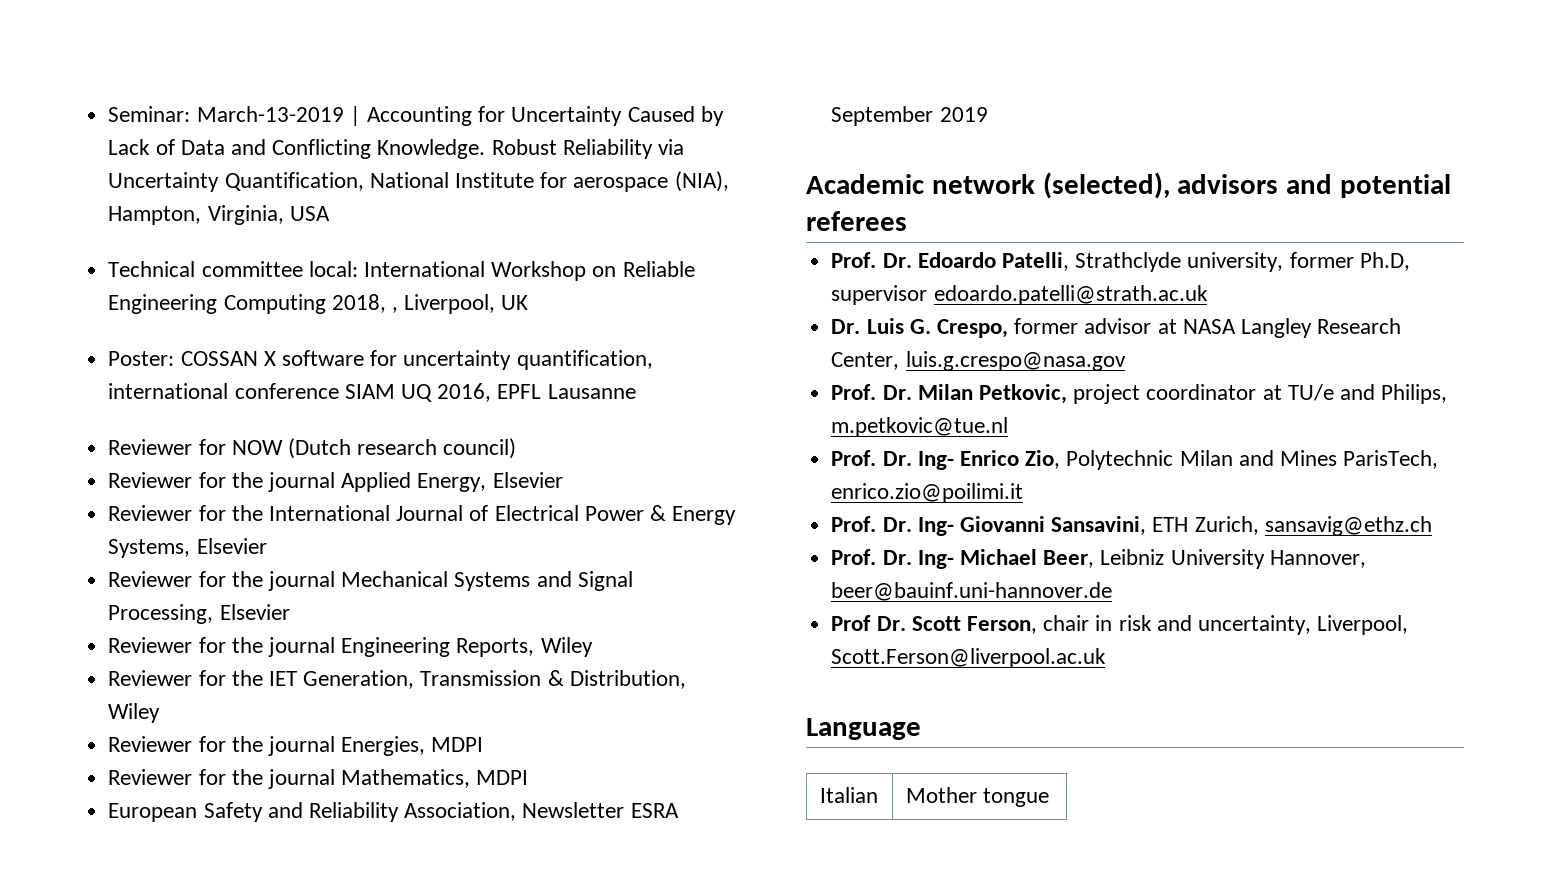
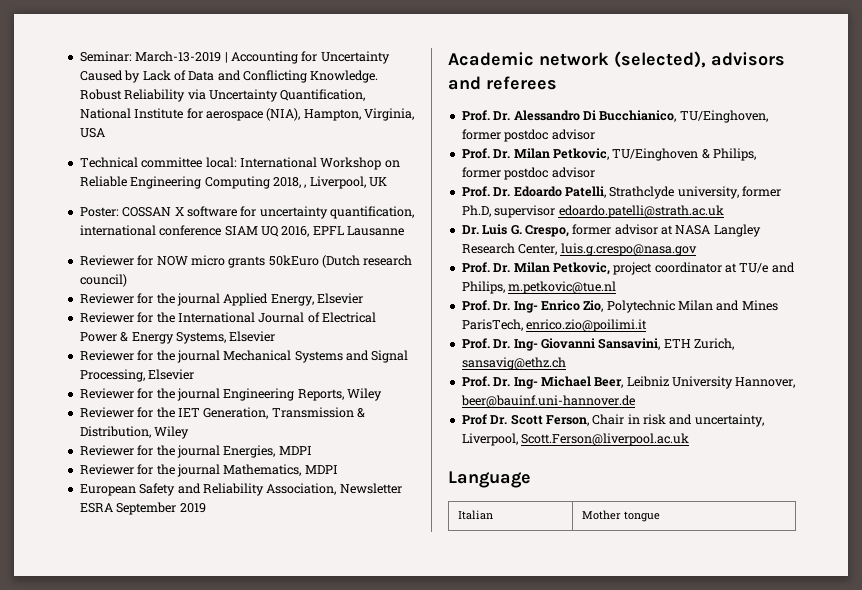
- Reviewer for NOW (Dutch research council)
+ Reviewer for NOW micro grants 50kEuro (Dutch research council)
- Academic network (selected), advisors and potential referees
+ Academic network (selected), advisors and referees
+ Prof. Dr. Alessandro Di Bucchianico, TU/Einghoven, former postdoc advisor
+ Prof. Dr. Milan Petkovic, TU/Einghoven & Philips, former postdoc advisor
- Prof Dr. Scott Ferson, chair in risk and uncertainty, Liverpool, Scott.Ferson@liverpool.ac.uk
+ Prof Dr. Scott Ferson, Chair in risk and uncertainty, Liverpool, Scott.Ferson@liverpool.ac.uk

